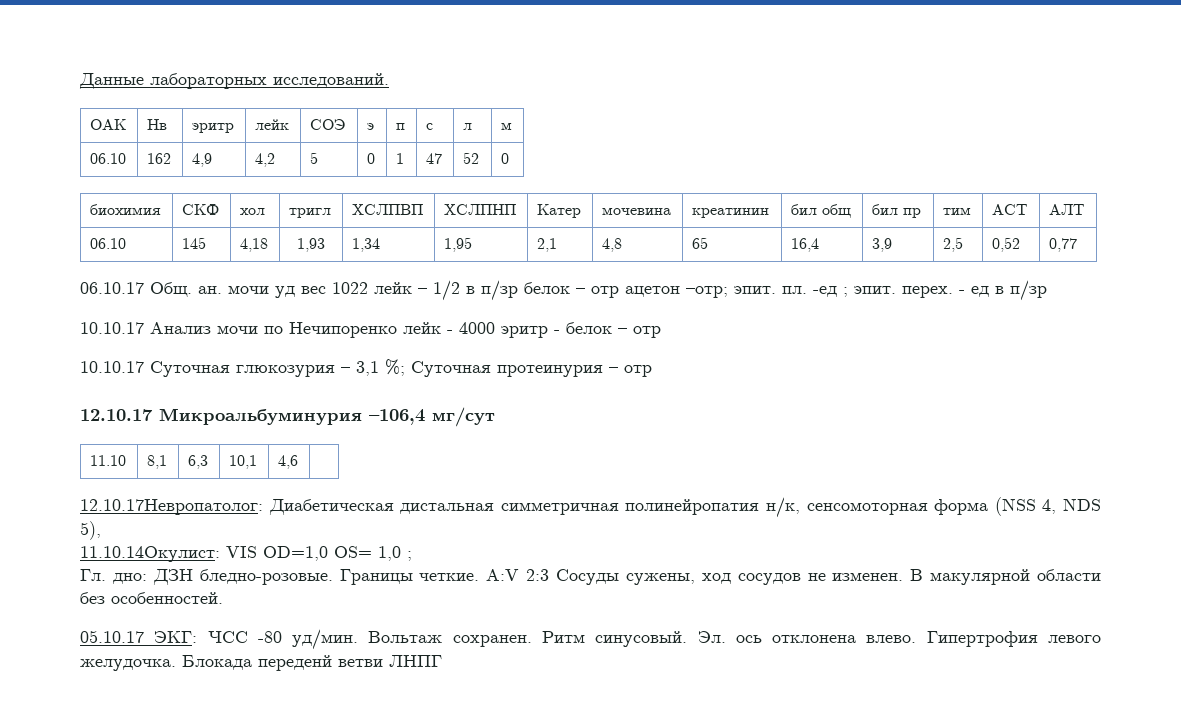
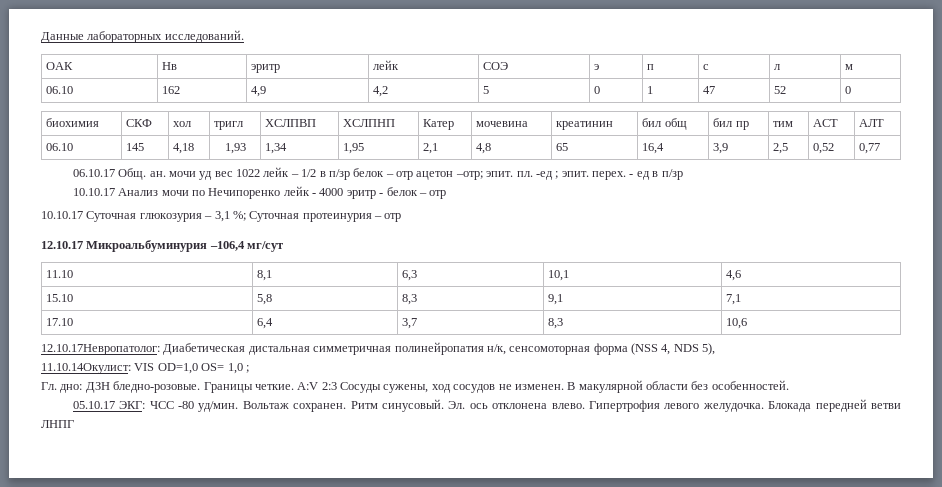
- 11.10 | 8,1 | 6,3 | 10,1 | 4,6 |
+ 11.10 | 8,1 | 6,3 | 10,1 | 4,6
+ 15.10 | 5,8 | 8,3 | 9,1 | 7,1
+ 17.10 | 6,4 | 3,7 | 8,3 | 10,6
- Блокада переденй ветви ЛНПГ
+ Блокада передней ветви ЛНПГ

